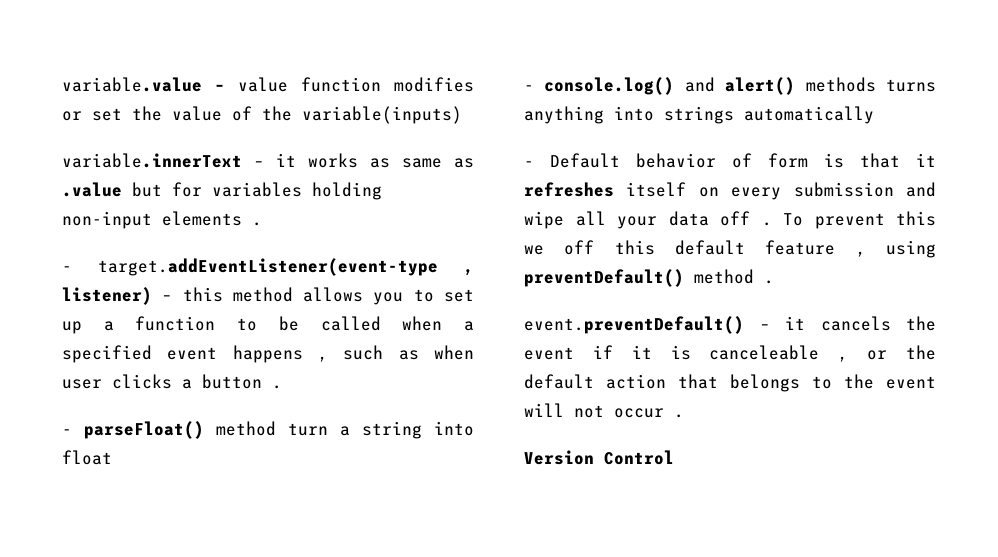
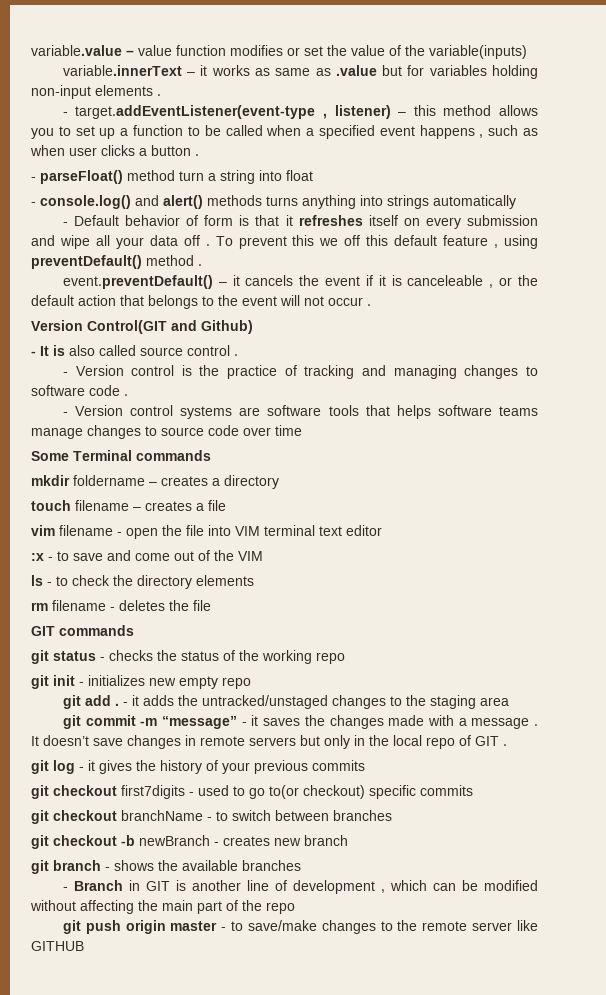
- Version Control
+ Version Control(GIT and Github)
+ - It is also called source control .
+ - Version control is the practice of tracking and managing changes to software code .
+ - Version control systems are software tools that helps software teams manage changes to source code over time
+ Some Terminal commands
+ mkdir foldername – creates a directory
+ touch filename – creates a file
+ vim filename - open the file into VIM terminal text editor
+ :x - to save and come out of the VIM
+ ls - to check the directory elements
+ rm filename - deletes the file
+ GIT commands
+ git status - checks the status of the working repo
+ git init - initializes new empty repo
+ git add . - it adds the untracked/unstaged changes to the staging area
+ git commit -m “message” - it saves the changes made with a message . It doesn’t save changes in remote servers but only in the local repo of GIT .
+ git log - it gives the history of your previous commits
+ git checkout first7digits - used to go to(or checkout) specific commits
+ git checkout branchName - to switch between branches
+ git checkout -b newBranch - creates new branch
+ git branch - shows the available branches
+ - Branch in GIT is another line of development , which can be modified without affecting the main part of the repo
+ git push origin master - to save/make changes to the remote server like GITHUB

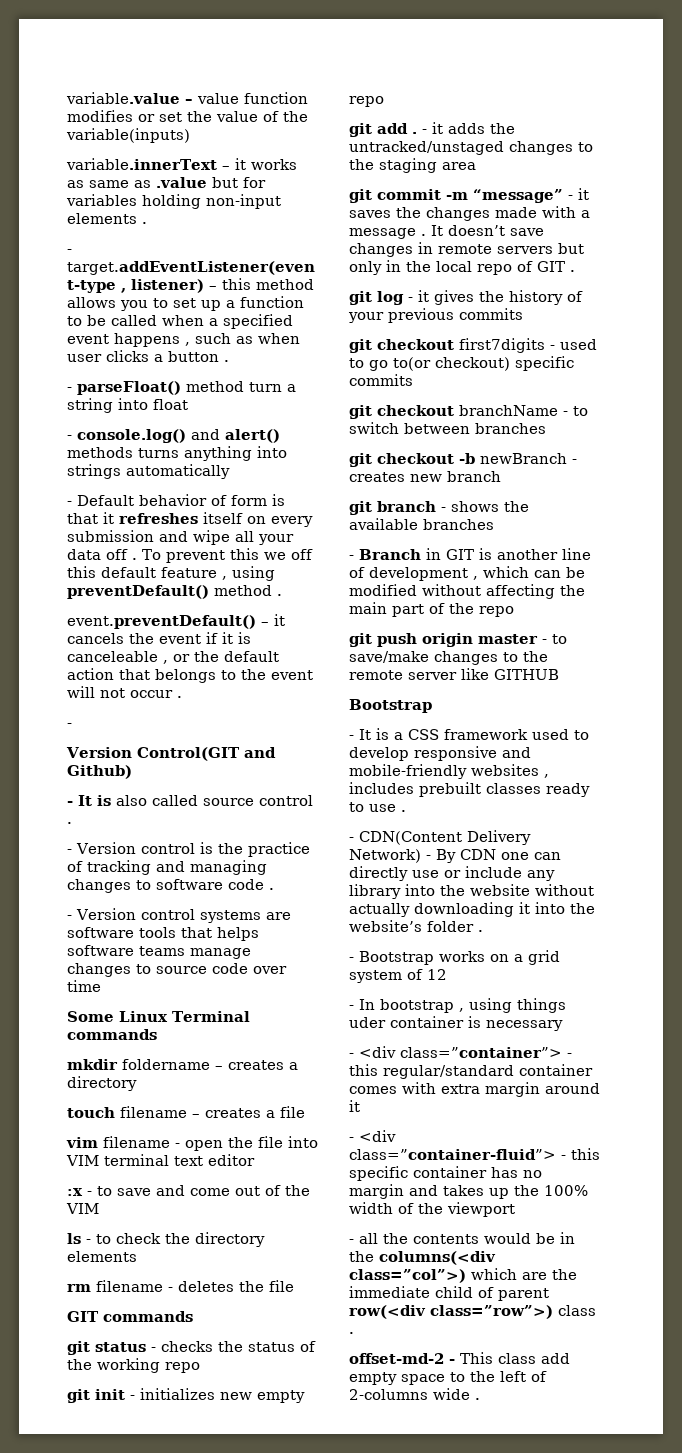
  event.preventDefault() – it cancels the event if it is canceleable , or the default action that belongs to the event will not occur .
+ -
- Some Terminal commands
+ Some Linux Terminal commands
  git push origin master - to save/make changes to the remote server like GITHUB
+ Bootstrap
+ - It is a CSS framework used to develop responsive and mobile-friendly websites , includes prebuilt classes ready to use .
+ - CDN(Content Delivery Network) - By CDN one can directly use or include any library into the website without actually downloading it into the website’s folder .
+ - Bootstrap works on a grid system of 12
+ - In bootstrap , using things uder container is necessary
+ - <div class=”container”> - this regular/standard container comes with extra margin around it
+ - <div class=”container-fluid”> - this specific container has no margin and takes up the 100% width of the viewport
+ - all the contents would be in the columns(<div class=”col”>) which are the immediate child of parent row(<div class=”row”>) class .
+ offset-md-2 - This class add empty space to the left of 2-columns wide .

